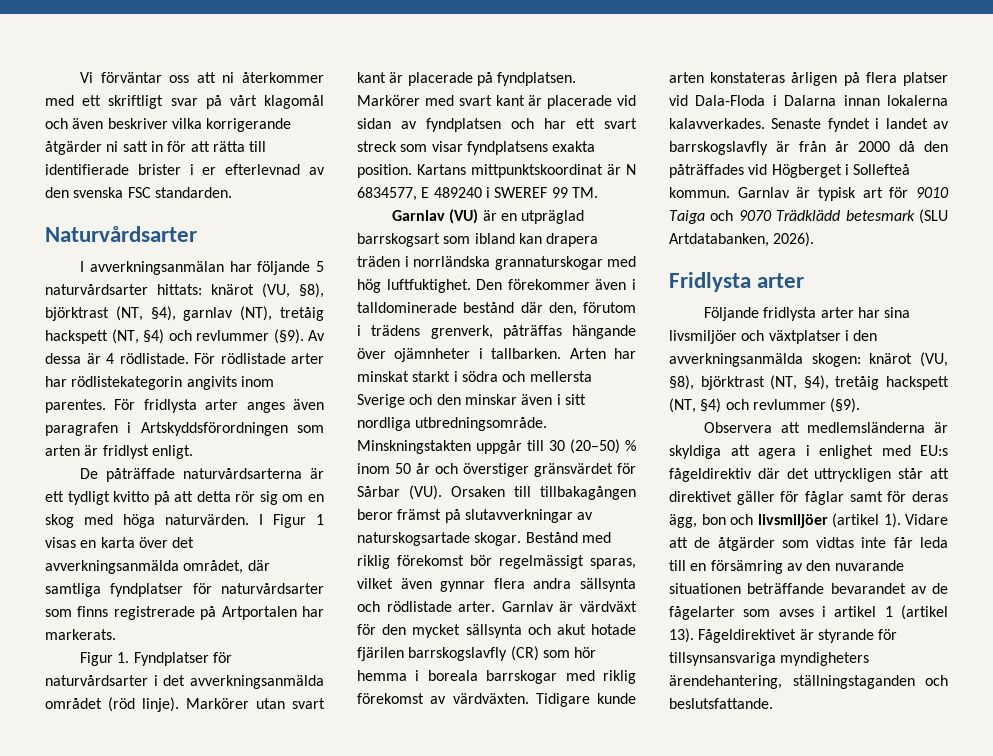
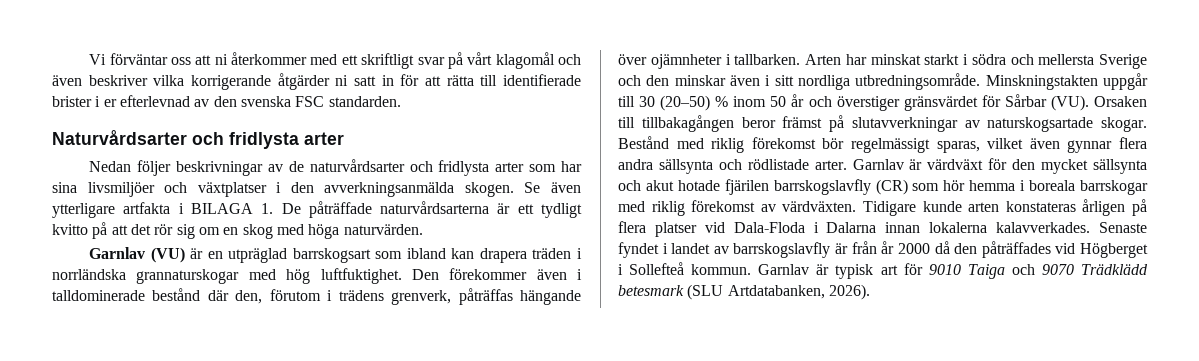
- Naturvårdsarter
- I avverkningsanmälan har följande 5 naturvårdsarter hittats: knärot (VU, §8), björktrast (NT, §4), garnlav (NT), tretåig hackspett (NT, §4) och revlummer (§9). Av dessa är 4 rödlistade. För rödlistade arter har rödlistekategorin angivits inom parentes. För fridlysta arter anges även paragrafen i Artskyddsförordningen som arten är fridlyst enligt.
- De påträffade naturvårdsarterna är ett tydligt kvitto på att detta rör sig om en skog med höga naturvärden. I Figur 1 visas en karta över det avverkningsanmälda området, där samtliga fyndplatser för naturvårdsarter som finns registrerade på Artportalen har markerats.
- Figur 1. Fyndplatser för naturvårdsarter i det avverkningsanmälda området (röd linje). Markörer utan svart kant är placerade på fyndplatsen. Markörer med svart kant är placerade vid sidan av fyndplatsen och har ett svart streck som visar fyndplatsens exakta position. Kartans mittpunktskoordinat är N 6834577, E 489240 i SWEREF 99 TM.
+ Naturvårdsarter och fridlysta arter
+ Nedan följer beskrivningar av de naturvårdsarter och fridlysta arter som har sina livsmiljöer och växtplatser i den avverkningsanmälda skogen. Se även ytterligare artfakta i BILAGA 1. De påträffade naturvårdsarterna är ett tydligt kvitto på att det rör sig om en skog med höga naturvärden.
- Fridlysta arter
- Följande fridlysta arter har sina livsmiljöer och växtplatser i den avverkningsanmälda skogen: knärot (VU, §8), björktrast (NT, §4), tretåig hackspett (NT, §4) och revlummer (§9).
- Observera att medlemsländerna är skyldiga att agera i enlighet med EU:s fågeldirektiv där det uttryckligen står att direktivet gäller för fåglar samt för deras ägg, bon och livsmiljöer (artikel 1). Vidare att de åtgärder som vidtas inte får leda till en försämring av den nuvarande situationen beträffande bevarandet av de fågelarter som avses i artikel 1 (artikel 13). Fågeldirektivet är styrande för tillsynsansvariga myndigheters ärendehantering, ställningstaganden och beslutsfattande.

